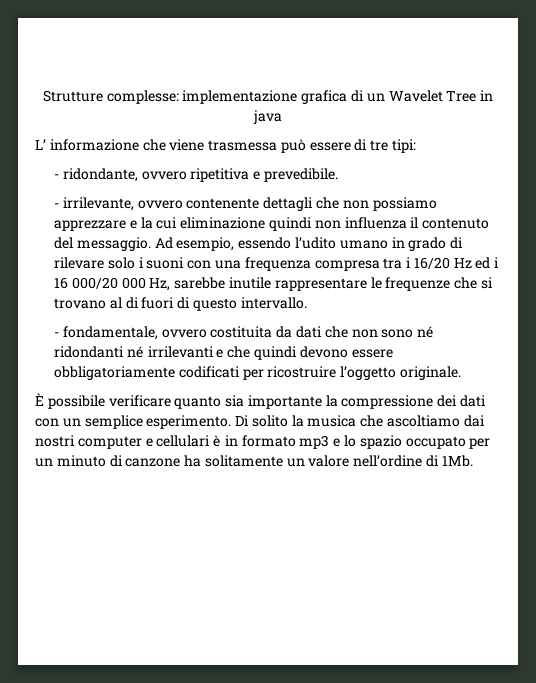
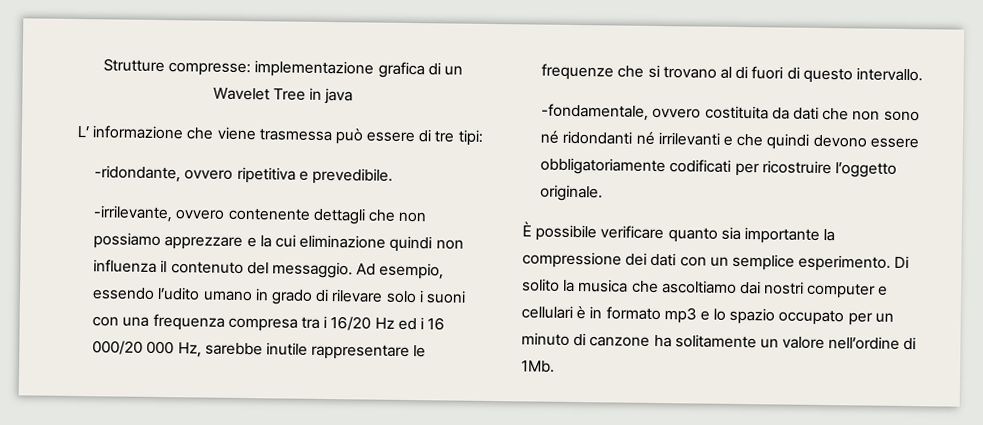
- Strutture complesse: implementazione grafica di un Wavelet Tree in java
+ Strutture compresse: implementazione grafica di un Wavelet Tree in java
- - ridondante, ovvero ripetitiva e prevedibile.
+ -ridondante, ovvero ripetitiva e prevedibile.
- - irrilevante, ovvero contenente dettagli che non possiamo apprezzare e la cui eliminazione quindi non influenza il contenuto del messaggio.
+ -irrilevante, ovvero contenente dettagli che non possiamo apprezzare e la cui eliminazione quindi non influenza il contenuto del messaggio.
- - fondamentale, ovvero costituita da dati che non sono né ridondanti né irrilevanti e che quindi devono essere obbligatoriamente codificati per ricostruire l’oggetto originale.
+ -fondamentale, ovvero costituita da dati che non sono né ridondanti né irrilevanti e che quindi devono essere obbligatoriamente codificati per ricostruire l’oggetto originale.

